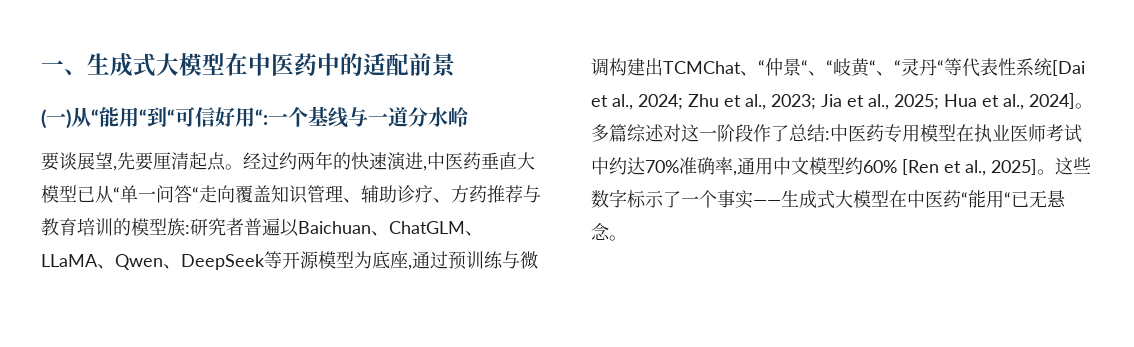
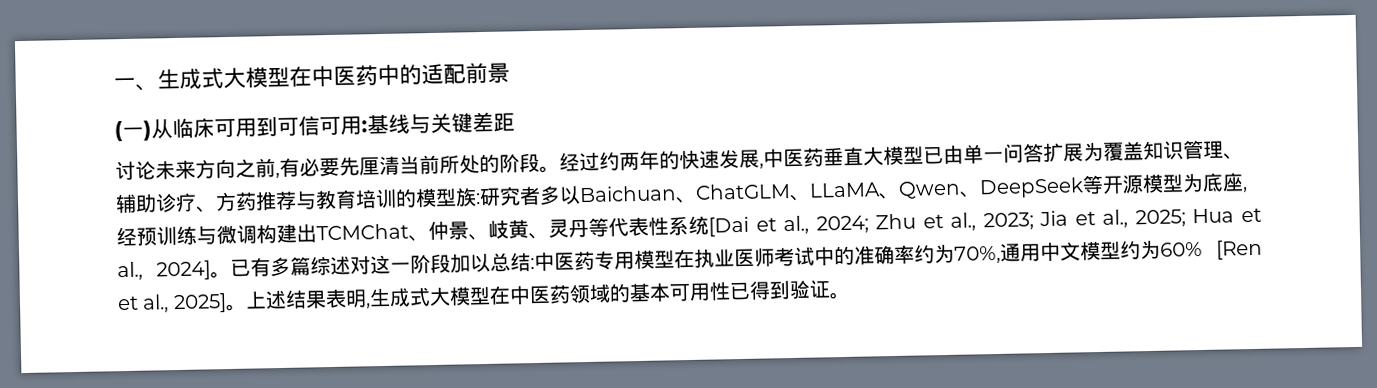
- (一)从“能用“到“可信好用“:一个基线与一道分水岭
- 要谈展望,先要厘清起点。
+ (一)从临床可用到可信可用:基线与关键差距
+ 讨论未来方向之前,有必要先厘清当前所处的阶段。
- 经过约两年的快速演进,中医药垂直大模型已从“单一问答“走向覆盖知识管理、辅助诊疗、方药推荐与教育培训的模型族:
+ 经过约两年的快速发展,中医药垂直大模型已由单一问答扩展为覆盖知识管理、辅助诊疗、方药推荐与教育培训的模型族:
- 研究者普遍以Baichuan、ChatGLM、LLaMA、Qwen、DeepSeek等开源模型为底座,通过预训练与微调构建出TCMChat、“仲景“、“岐黄“、“灵丹“等代表性系统[Dai et al., 2024;
+ 研究者多以Baichuan、ChatGLM、LLaMA、Qwen、DeepSeek等开源模型为底座,经预训练与微调构建出TCMChat、仲景、岐黄、灵丹等代表性系统[Dai et al., 2024;
- 多篇综述对这一阶段作了总结:中医药专用模型在执业医师考试中约达70%准确率,通用中文模型约60% [Ren et al., 2025]。
+ 已有多篇综述对这一阶段加以总结:中医药专用模型在执业医师考试中的准确率约为70%,通用中文模型约为60% [Ren et al., 2025]。
- 这些数字标示了一个事实——生成式大模型在中医药“能用“已无悬念。
+ 上述结果表明,生成式大模型在中医药领域的基本可用性已得到验证。

